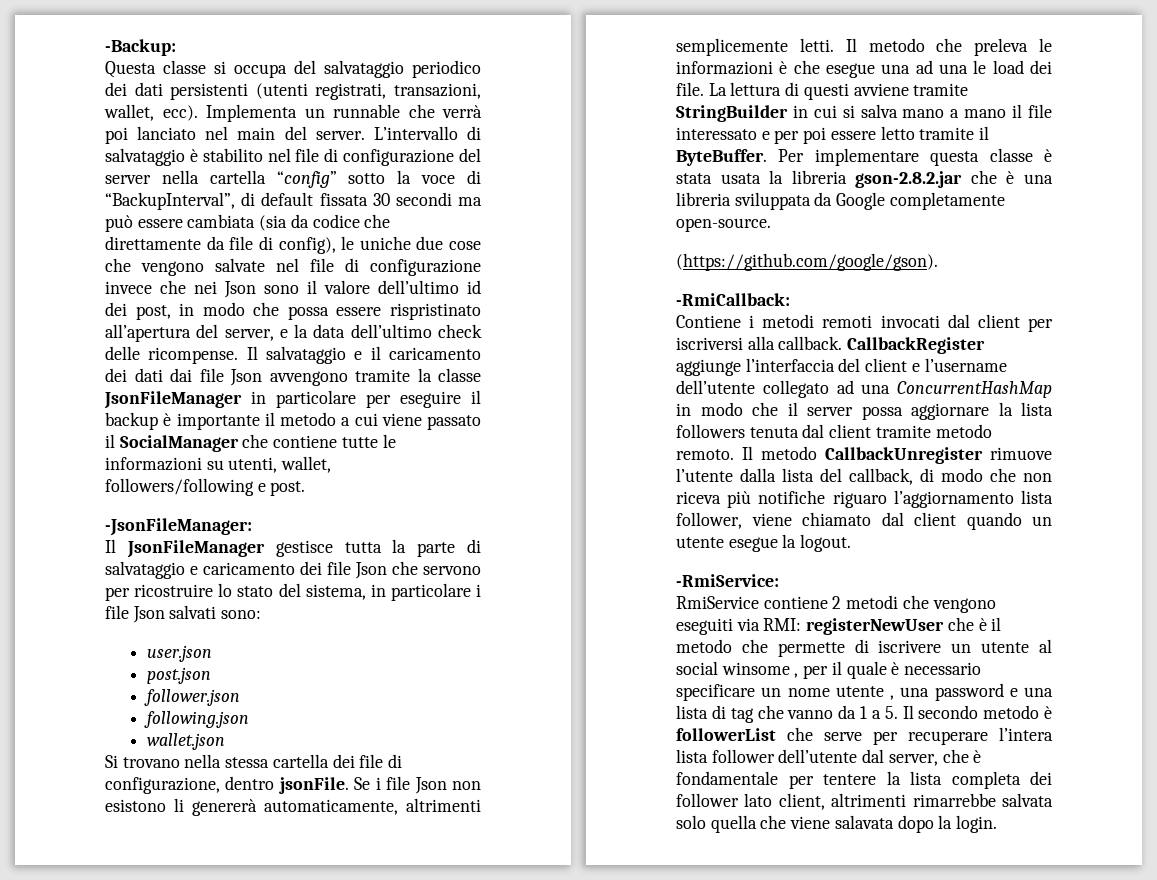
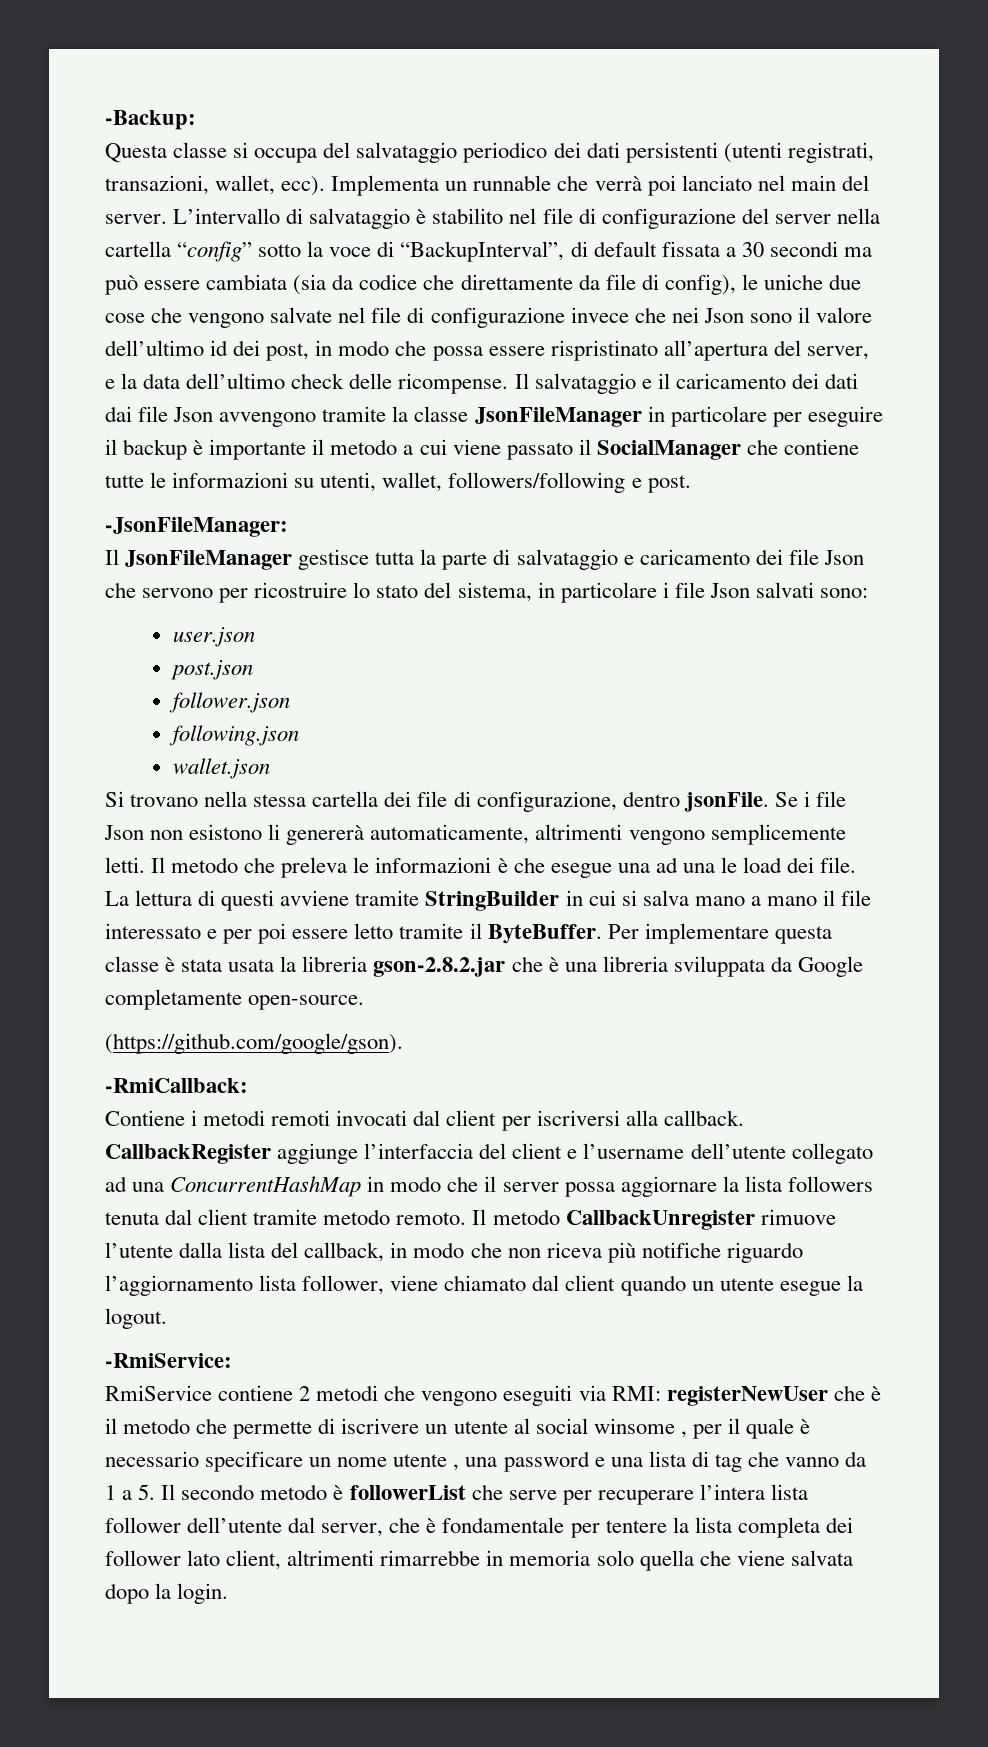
- L’intervallo di salvataggio è stabilito nel file di configurazione del server nella cartella “config” sotto la voce di “BackupInterval”, di default fissata 30 secondi ma può essere cambiata (sia da codice che direttamente da file di config), le uniche due cose che vengono salvate nel file di configurazione invece che nei Json sono il valore dell’ultimo id dei post, in modo che possa essere rispristinato all’apertura del server, e la data dell’ultimo check delle ricompense.
+ L’intervallo di salvataggio è stabilito nel file di configurazione del server nella cartella “config” sotto la voce di “BackupInterval”, di default fissata a 30 secondi ma può essere cambiata (sia da codice che direttamente da file di config), le uniche due cose che vengono salvate nel file di configurazione invece che nei Json sono il valore dell’ultimo id dei post, in modo che possa essere rispristinato all’apertura del server, e la data dell’ultimo check delle ricompense.
- Se i file Json non esistono li genererà automaticamente, altrimenti semplicemente letti.
+ Se i file Json non esistono li genererà automaticamente, altrimenti vengono semplicemente letti.
- Il metodo CallbackUnregister rimuove l’utente dalla lista del callback, di modo che non riceva più notifiche riguaro l’aggiornamento lista follower, viene chiamato dal client quando un utente esegue la logout.
+ Il metodo CallbackUnregister rimuove l’utente dalla lista del callback, in modo che non riceva più notifiche riguardo l’aggiornamento lista follower, viene chiamato dal client quando un utente esegue la logout.
- registerNewUser che è il metodo che permette di iscrivere un utente al social winsome , per il quale è necessario specificare un nome utente , una password e una lista di tag che vanno da 1 a 5. Il secondo metodo è followerList che serve per recuperare l’intera lista follower dell’utente dal server, che è fondamentale per tentere la lista completa dei follower lato client, altrimenti rimarrebbe salvata solo quella che viene salavata dopo la login.
+ registerNewUser che è il metodo che permette di iscrivere un utente al social winsome , per il quale è necessario specificare un nome utente , una password e una lista di tag che vanno da 1 a 5. Il secondo metodo è followerList che serve per recuperare l’intera lista follower dell’utente dal server, che è fondamentale per tentere la lista completa dei follower lato client, altrimenti rimarrebbe in memoria solo quella che viene salvata dopo la login.

